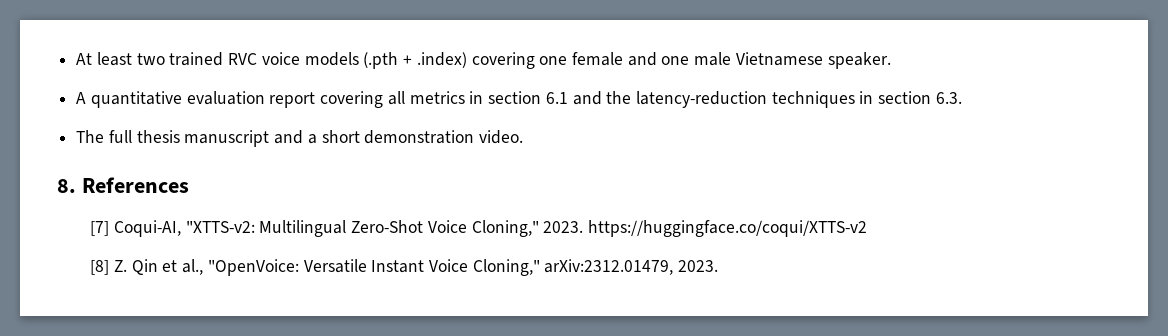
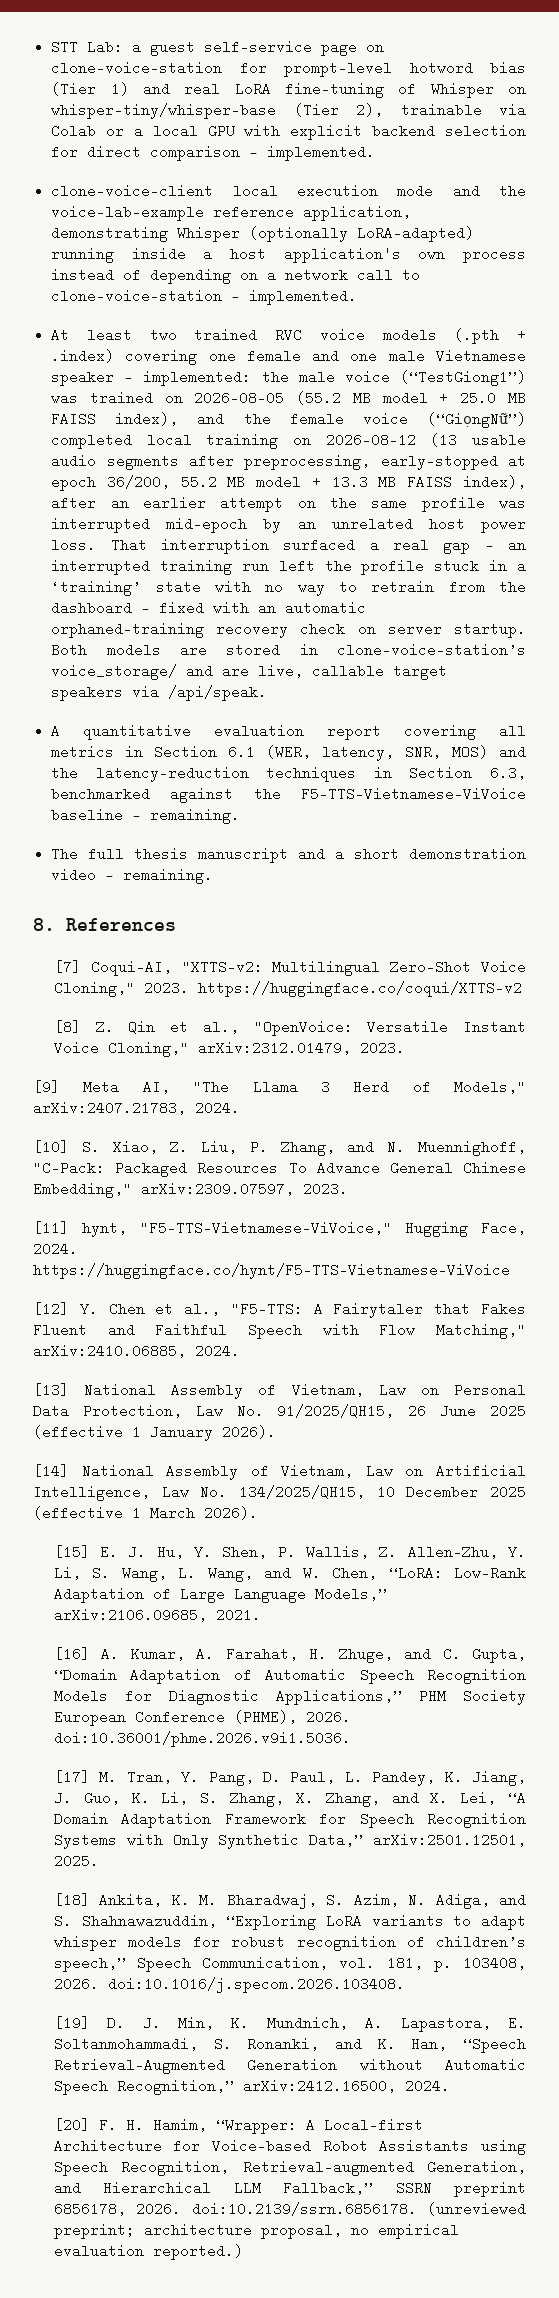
+ STT Lab: a guest self-service page on clone-voice-station for prompt-level hotword bias (Tier 1) and real LoRA fine-tuning of Whisper on whisper-tiny/whisper-base (Tier 2), trainable via Colab or a local GPU with explicit backend selection for direct comparison — implemented.
+ clone-voice-client local execution mode and the voice-lab-example reference application, demonstrating Whisper (optionally LoRA-adapted) running inside a host application's own process instead of depending on a network call to clone-voice-station — implemented.
- At least two trained RVC voice models (.pth + .index) covering one female and one male Vietnamese speaker.
+ At least two trained RVC voice models (.pth + .index) covering one female and one male Vietnamese speaker — implemented: the male voice (“TestGiong1”) was trained on 2026-08-05 (55.2 MB model + 25.0 MB FAISS index), and the female voice (“GiọngNữ”) completed local training on 2026-08-12 (13 usable audio segments after preprocessing, early-stopped at epoch 36/200, 55.2 MB model + 13.3 MB FAISS index), after an earlier attempt on the same profile was interrupted mid-epoch by an unrelated host power loss. That interruption surfaced a real gap — an interrupted training run left the profile stuck in a ‘training’ state with no way to retrain from the dashboard — fixed with an automatic orphaned-training recovery check on server startup. Both models are stored in clone-voice-station’s voice_storage/ and are live, callable target speakers via /api/speak.
- A quantitative evaluation report covering all metrics in section 6.1 and the latency-reduction techniques in section 6.3.
+ A quantitative evaluation report covering all metrics in Section 6.1 (WER, latency, SNR, MOS) and the latency-reduction techniques in Section 6.3, benchmarked against the F5-TTS-Vietnamese-ViVoice baseline — remaining.
- The full thesis manuscript and a short demonstration video.
+ The full thesis manuscript and a short demonstration video — remaining.
+ [9] Meta AI, "The Llama 3 Herd of Models," arXiv:2407.21783, 2024.
+ [10] S. Xiao, Z. Liu, P. Zhang, and N. Muennighoff, "C-Pack: Packaged Resources To Advance General Chinese Embedding," arXiv:2309.07597, 2023.
+ [11] hynt, "F5-TTS-Vietnamese-ViVoice," Hugging Face, 2024. https://huggingface.co/hynt/F5-TTS-Vietnamese-ViVoice
+ [12] Y. Chen et al., "F5-TTS: A Fairytaler that Fakes Fluent and Faithful Speech with Flow Matching," arXiv:2410.06885, 2024.
+ [13] National Assembly of Vietnam, Law on Personal Data Protection, Law No. 91/2025/QH15, 26 June 2025 (effective 1 January 2026).
+ [14] National Assembly of Vietnam, Law on Artificial Intelligence, Law No. 134/2025/QH15, 10 December 2025 (effective 1 March 2026).
+ [15] E. J. Hu, Y. Shen, P. Wallis, Z. Allen-Zhu, Y. Li, S. Wang, L. Wang, and W. Chen, “LoRA: Low-Rank Adaptation of Large Language Models,” arXiv:2106.09685, 2021.
+ [16] A. Kumar, A. Farahat, H. Zhuge, and C. Gupta, “Domain Adaptation of Automatic Speech Recognition Models for Diagnostic Applications,” PHM Society European Conference (PHME), 2026. doi:10.36001/phme.2026.v9i1.5036.
+ [17] M. Tran, Y. Pang, D. Paul, L. Pandey, K. Jiang, J. Guo, K. Li, S. Zhang, X. Zhang, and X. Lei, “A Domain Adaptation Framework for Speech Recognition Systems with Only Synthetic Data,” arXiv:2501.12501, 2025.
+ [18] Ankita, K. M. Bharadwaj, S. Azim, N. Adiga, and S. Shahnawazuddin, “Exploring LoRA variants to adapt whisper models for robust recognition of children’s speech,” Speech Communication, vol. 181, p. 103408, 2026. doi:10.1016/j.specom.2026.103408.
+ [19] D. J. Min, K. Mundnich, A. Lapastora, E. Soltanmohammadi, S. Ronanki, and K. Han, “Speech Retrieval-Augmented Generation without Automatic Speech Recognition,” arXiv:2412.16500, 2024.
+ [20] F. H. Hamim, “Wrapper: A Local-first Architecture for Voice-based Robot Assistants using Speech Recognition, Retrieval-augmented Generation, and Hierarchical LLM Fallback,” SSRN preprint 6856178, 2026. doi:10.2139/ssrn.6856178. (unreviewed preprint; architecture proposal, no empirical evaluation reported.)

